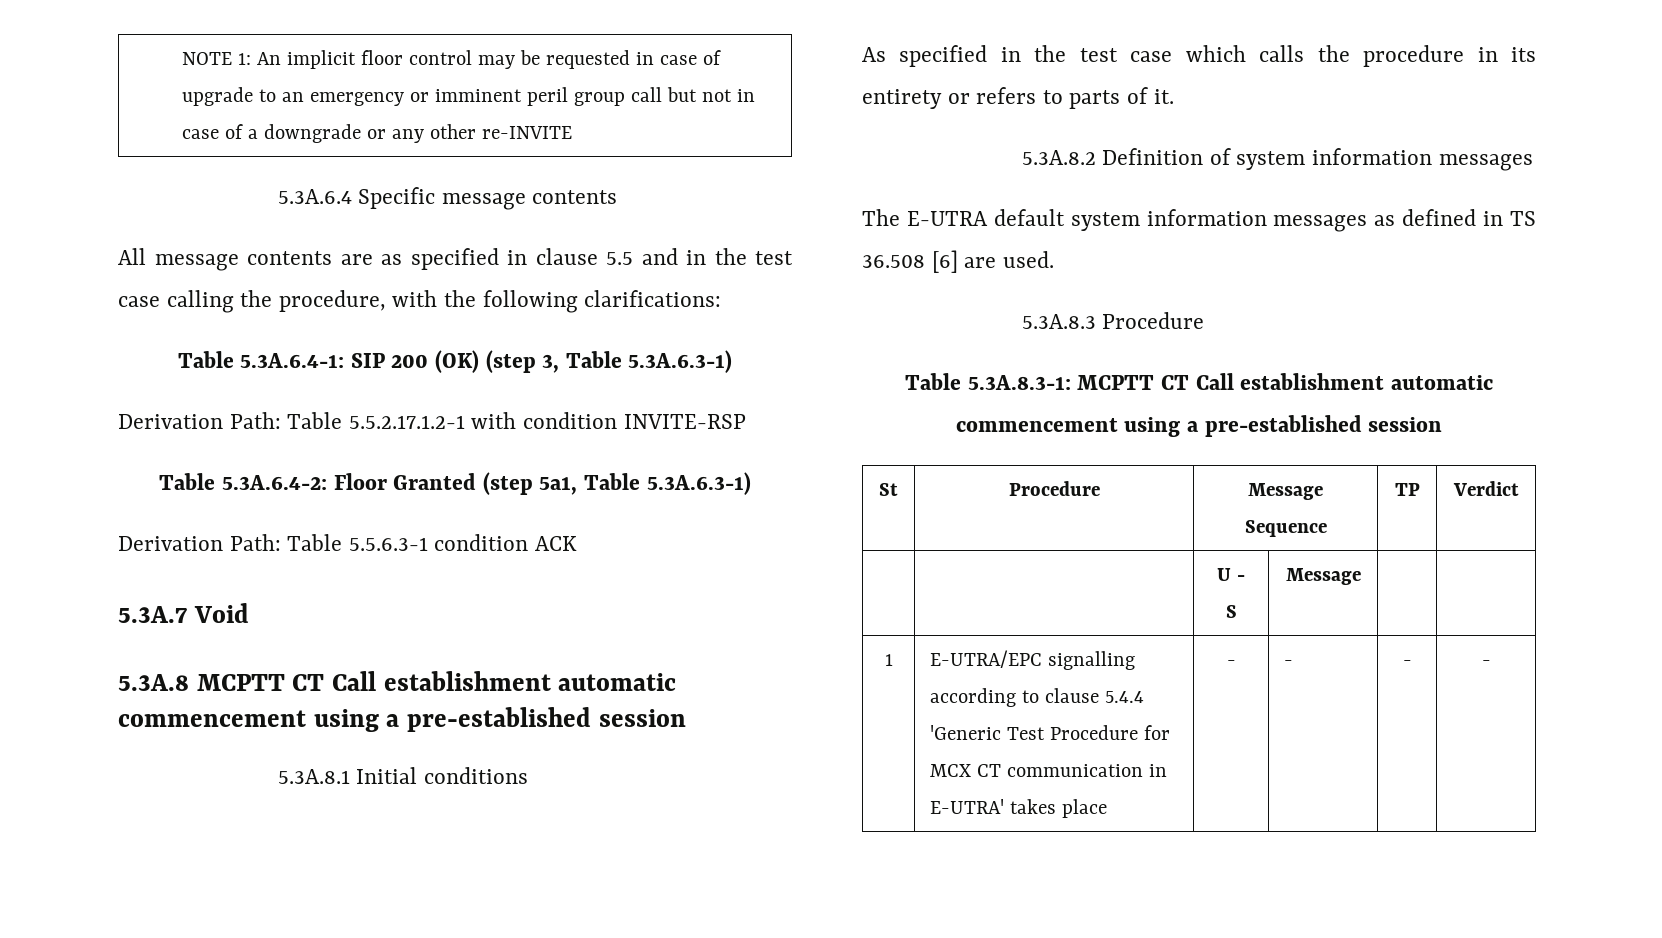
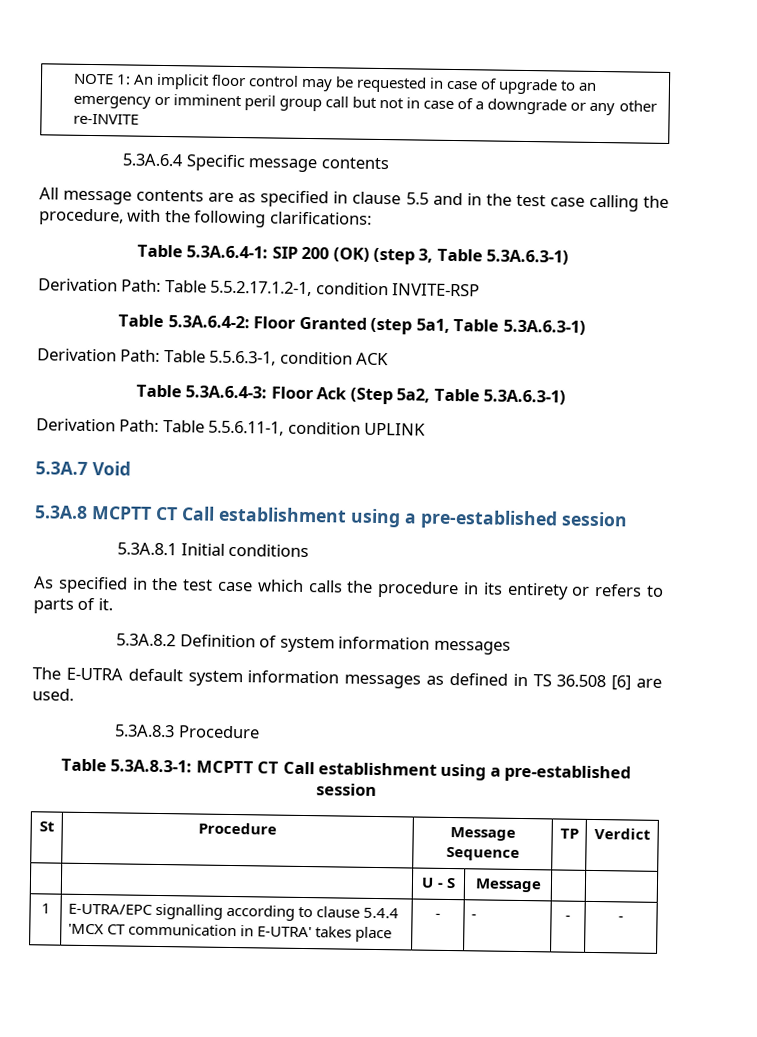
- Derivation Path: Table 5.5.2.17.1.2-1 with condition INVITE-RSP
+ Derivation Path: Table 5.5.2.17.1.2-1, condition INVITE-RSP
- Derivation Path: Table 5.5.6.3-1 condition ACK
+ Derivation Path: Table 5.5.6.3-1, condition ACK
+ Table 5.3A.6.4-3: Floor Ack (Step 5a2, Table 5.3A.6.3-1)
+ Derivation Path: Table 5.5.6.11-1, condition UPLINK
- 5.3A.8 MCPTT CT Call establishment automatic commencement using a pre-established session
+ 5.3A.8 MCPTT CT Call establishment using a pre-established session
- Table 5.3A.8.3-1: MCPTT CT Call establishment automatic commencement using a pre-established session
+ Table 5.3A.8.3-1: MCPTT CT Call establishment using a pre-established session
- 1 | E-UTRA/EPC signalling according to clause 5.4.4 'Generic Test Procedure for MCX CT communication in E-UTRA' takes place | - | - | - | -
+ 1 | E-UTRA/EPC signalling according to clause 5.4.4 'MCX CT communication in E-UTRA' takes place | - | - | - | -

